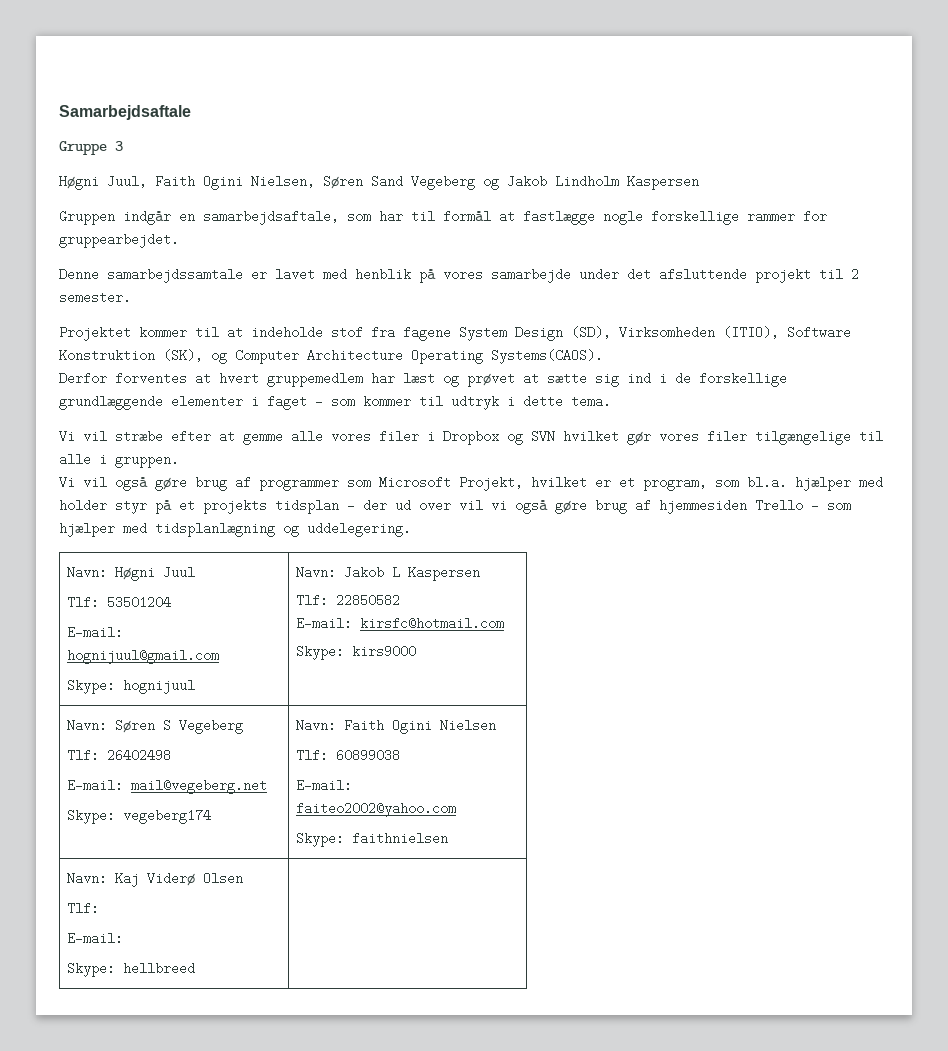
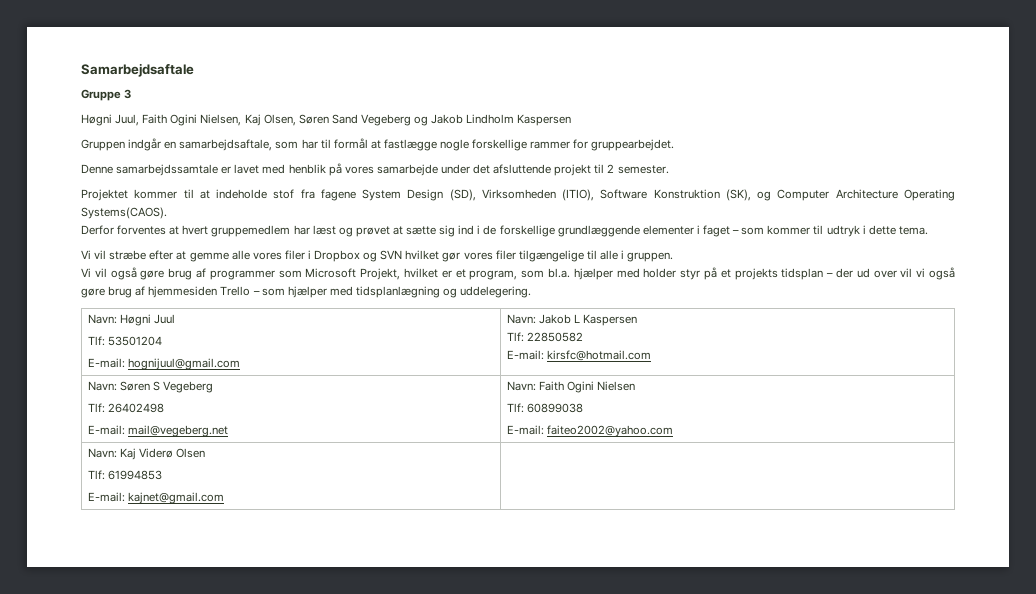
- Høgni Juul, Faith Ogini Nielsen, Søren Sand Vegeberg og Jakob Lindholm Kaspersen
+ Høgni Juul, Faith Ogini Nielsen, Kaj Olsen, Søren Sand Vegeberg og Jakob Lindholm Kaspersen
  Navn: Høgni Juul
  Tlf: 53501204
- E-mail: hognijuul@gmail.com
- Skype: hognijuul | Navn: Jakob L Kaspersen
+ E-mail: hognijuul@gmail.com | Navn: Jakob L Kaspersen
  Tlf: 22850582
  E-mail: kirsfc@hotmail.com
- Skype: kirs9000
  Navn: Søren S Vegeberg
  Tlf: 26402498
- E-mail: mail@vegeberg.net
- Skype: vegeberg174 | Navn: Faith Ogini Nielsen
+ E-mail: mail@vegeberg.net | Navn: Faith Ogini Nielsen
  Tlf: 60899038
  E-mail: faiteo2002@yahoo.com
- Skype: faithnielsen
  Navn: Kaj Viderø Olsen
- Tlf:
- E-mail:
- Skype: hellbreed |
+ Tlf: 61994853
+ E-mail: kajnet@gmail.com |

